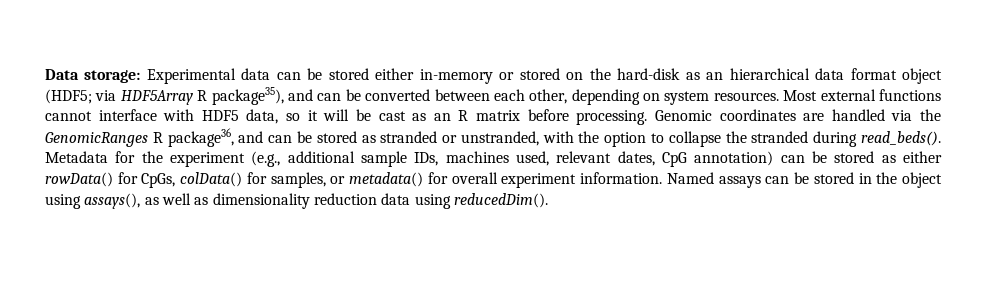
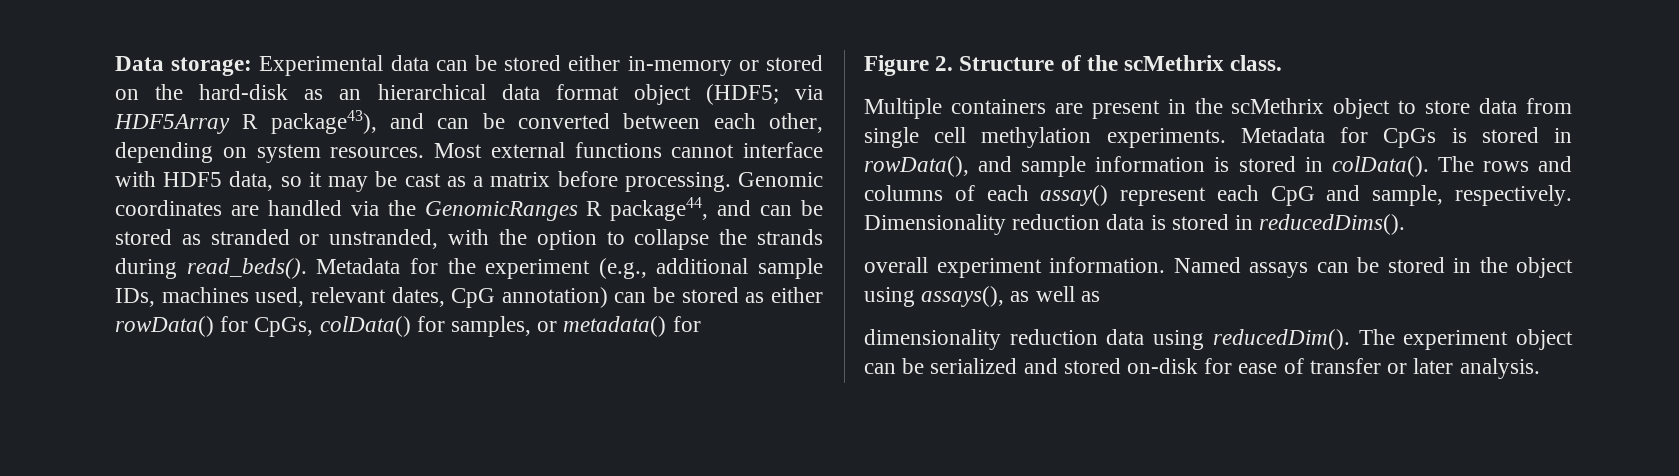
- Data storage: Experimental data can be stored either in-memory or stored on the hard-disk as an hierarchical data format object (HDF5; via HDF5Array R package35), and can be converted between each other, depending on system resources.
+ Data storage: Experimental data can be stored either in-memory or stored on the hard-disk as an hierarchical data format object (HDF5; via HDF5Array R package43), and can be converted between each other, depending on system resources.
- Most external functions cannot interface with HDF5 data, so it will be cast as an R matrix before processing.
+ Most external functions cannot interface with HDF5 data, so it may be cast as a matrix before processing.
- Genomic coordinates are handled via the GenomicRanges R package36, and can be stored as stranded or unstranded, with the option to collapse the stranded during read_beds().
+ Genomic coordinates are handled via the GenomicRanges R package44, and can be stored as stranded or unstranded, with the option to collapse the strands during read_beds().
- Metadata for the experiment (e.g., additional sample IDs, machines used, relevant dates, CpG annotation) can be stored as either rowData() for CpGs, colData() for samples, or metadata() for overall experiment information.
+ Metadata for the experiment (e.g., additional sample IDs, machines used, relevant dates, CpG annotation) can be stored as either rowData() for CpGs, colData() for samples, or metadata() for
+ Figure 2. Structure of the scMethrix class.
+ Multiple containers are present in the scMethrix object to store data from single cell methylation experiments. Metadata for CpGs is stored in rowData(), and sample information is stored in colData(). The rows and columns of each assay() represent each CpG and sample, respectively. Dimensionality reduction data is stored in reducedDims().
+ overall experiment information.
- Named assays can be stored in the object using assays(), as well as dimensionality reduction data using reducedDim().
+ Named assays can be stored in the object using assays(), as well as
+ dimensionality reduction data using reducedDim().
+ The experiment object can be serialized and stored on-disk for ease of transfer or later analysis.

